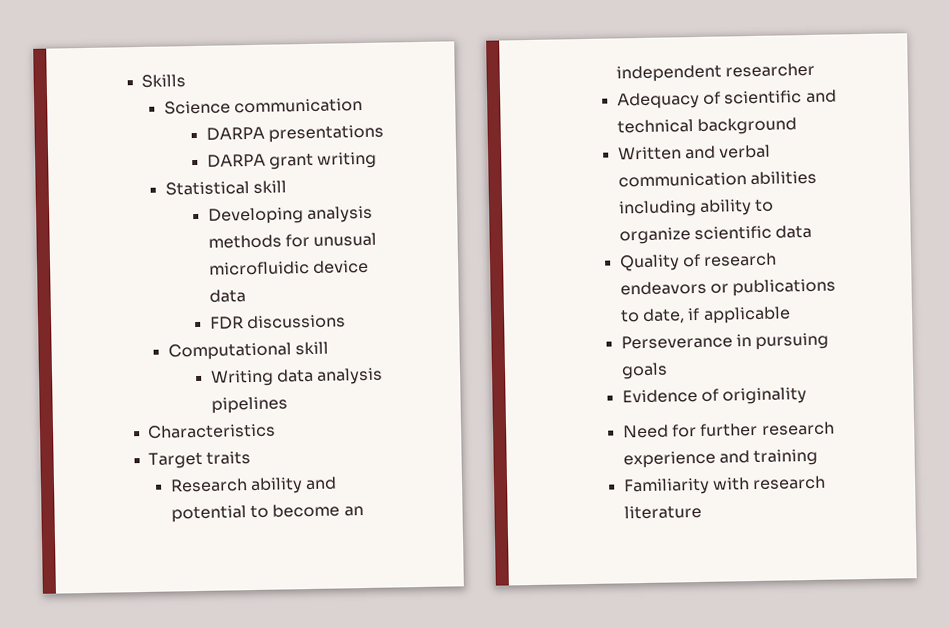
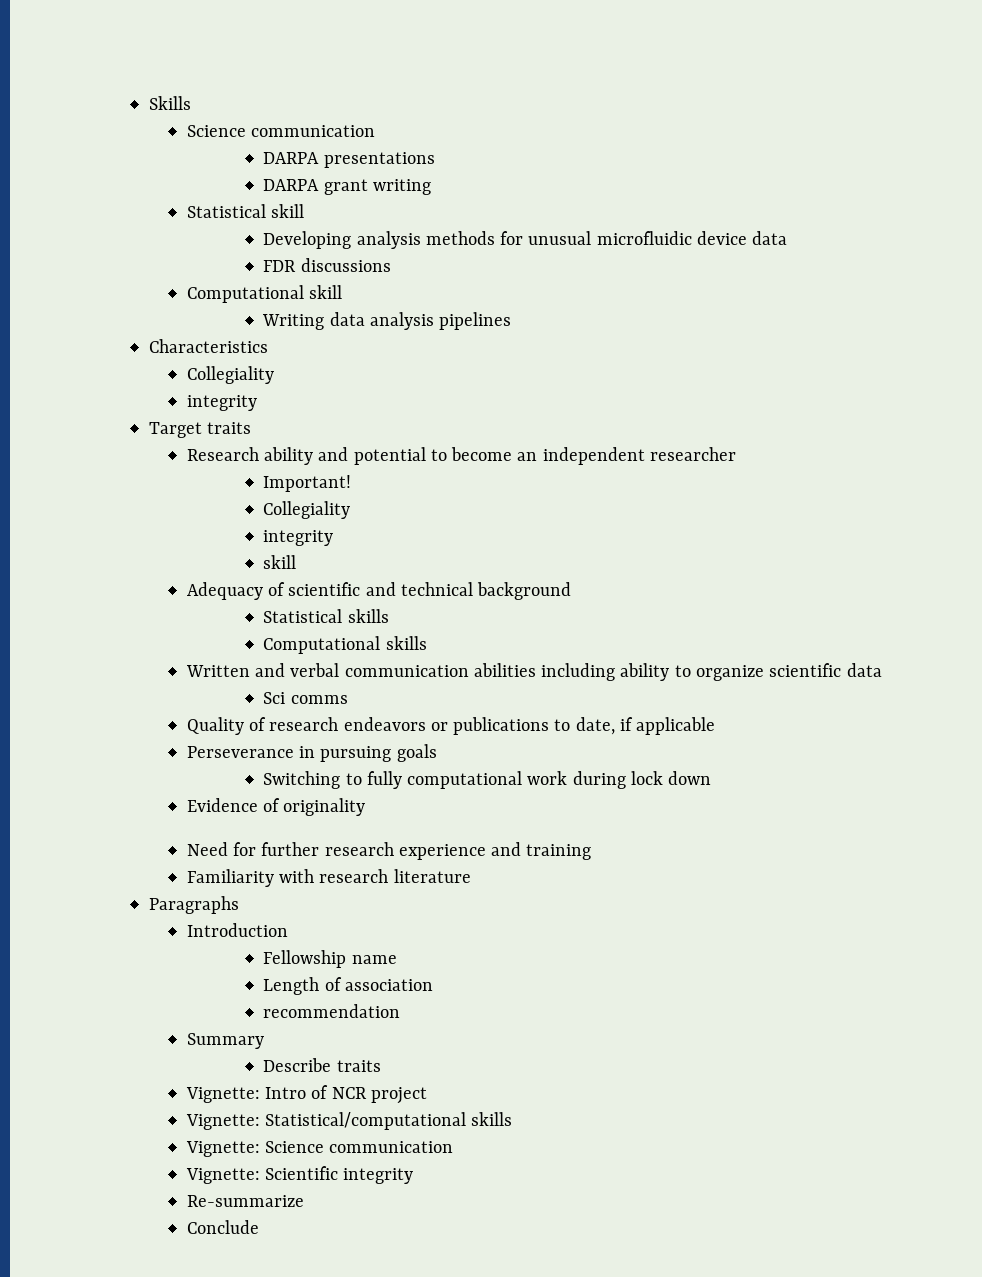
  Characteristics
+ Collegiality
+ integrity
+ Important!
+ Collegiality
+ integrity
+ skill
+ Statistical skills
+ Computational skills
+ Sci comms
+ Switching to fully computational work during lock down
+ Paragraphs
+ Introduction
+ Fellowship name
+ Length of association
+ recommendation
+ Summary
+ Describe traits
+ Vignette: Intro of NCR project
+ Vignette: Statistical/computational skills
+ Vignette: Science communication
+ Vignette: Scientific integrity
+ Re-summarize
+ Conclude

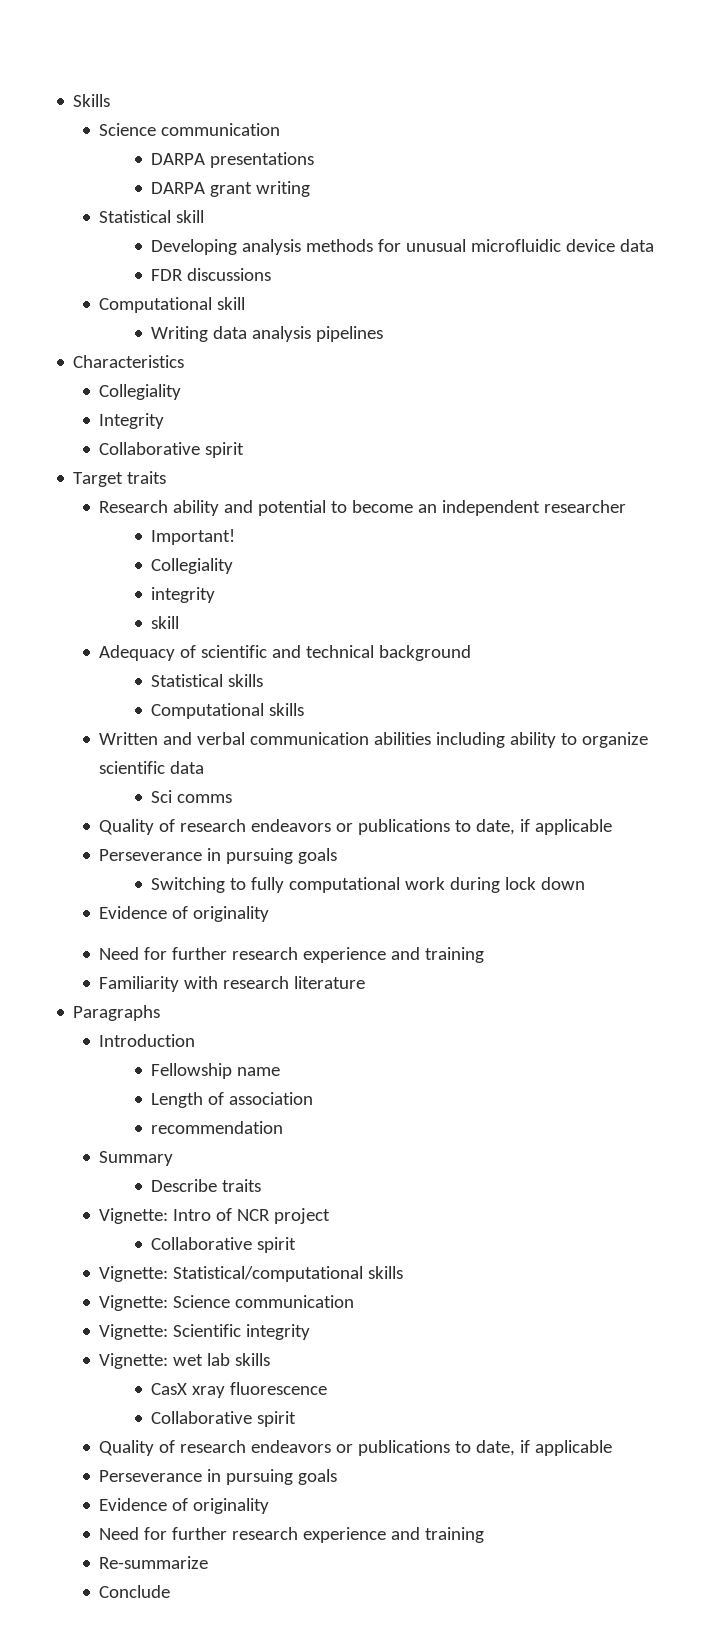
  Characteristics
  Collegiality
- integrity
+ Integrity
+ Collaborative spirit
  Vignette: Intro of NCR project
+ Collaborative spirit
+ Vignette: wet lab skills
+ CasX xray fluorescence
+ Collaborative spirit
+ Quality of research endeavors or publications to date, if applicable
+ Perseverance in pursuing goals
+ Evidence of originality
+ Need for further research experience and training

